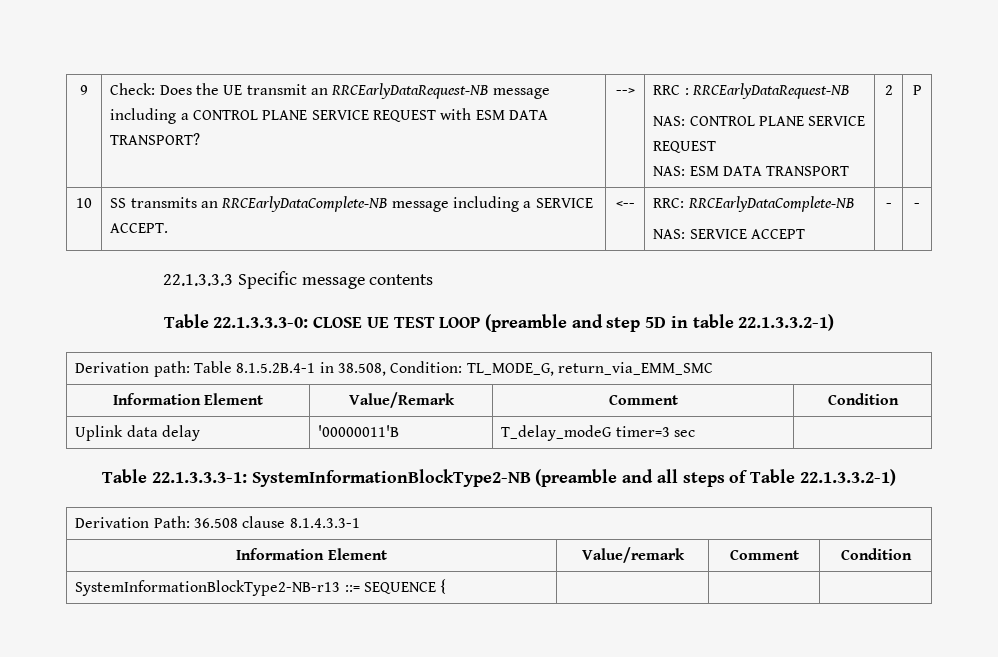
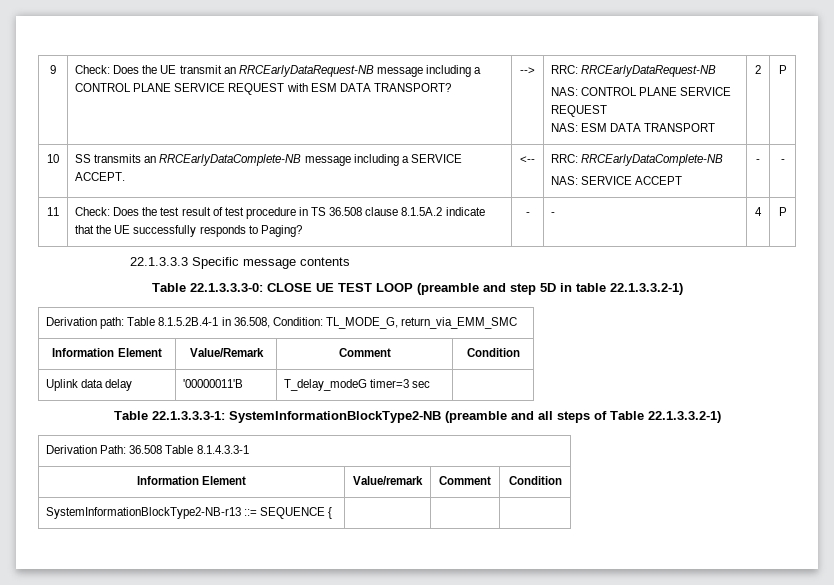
- 9 | Check: Does the UE transmit an RRCEarlyDataRequest-NB message including a CONTROL PLANE SERVICE REQUEST with ESM DATA TRANSPORT? | --> | RRC : RRCEarlyDataRequest-NB
+ 9 | Check: Does the UE transmit an RRCEarlyDataRequest-NB message including a CONTROL PLANE SERVICE REQUEST with ESM DATA TRANSPORT? | --> | RRC: RRCEarlyDataRequest-NB
+ 11 | Check: Does the test result of test procedure in TS 36.508 clause 8.1.5A.2 indicate that the UE successfully responds to Paging? | - | - | 4 | P
- Derivation path: Table 8.1.5.2B.4-1 in 38.508, Condition: TL_MODE_G, return_via_EMM_SMC
+ Derivation path: Table 8.1.5.2B.4-1 in 36.508, Condition: TL_MODE_G, return_via_EMM_SMC
- Derivation Path: 36.508 clause 8.1.4.3.3-1
+ Derivation Path: 36.508 Table 8.1.4.3.3-1

